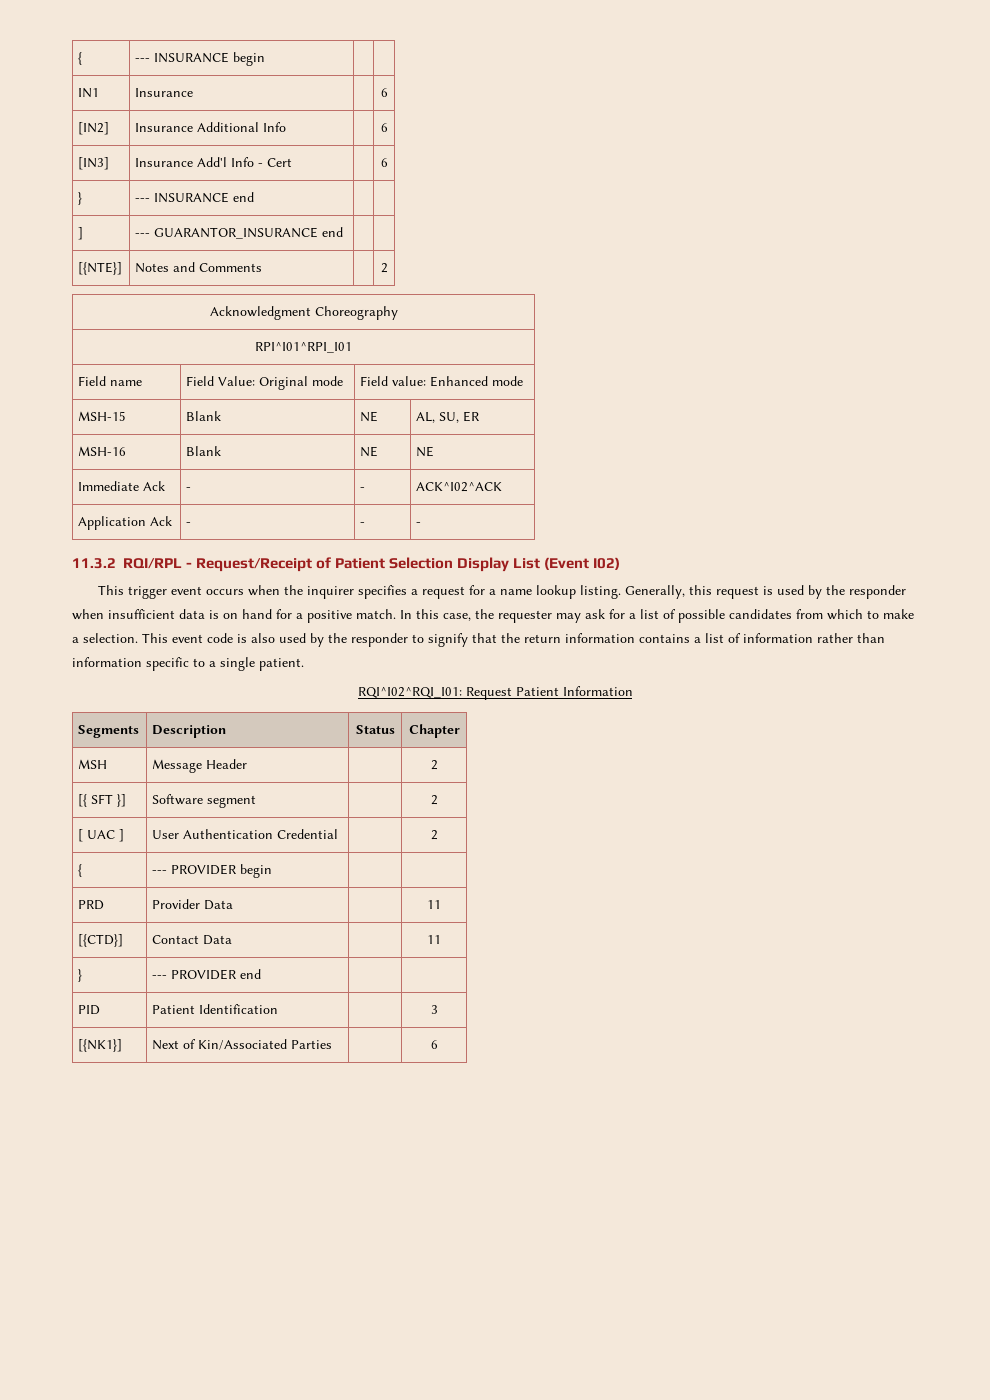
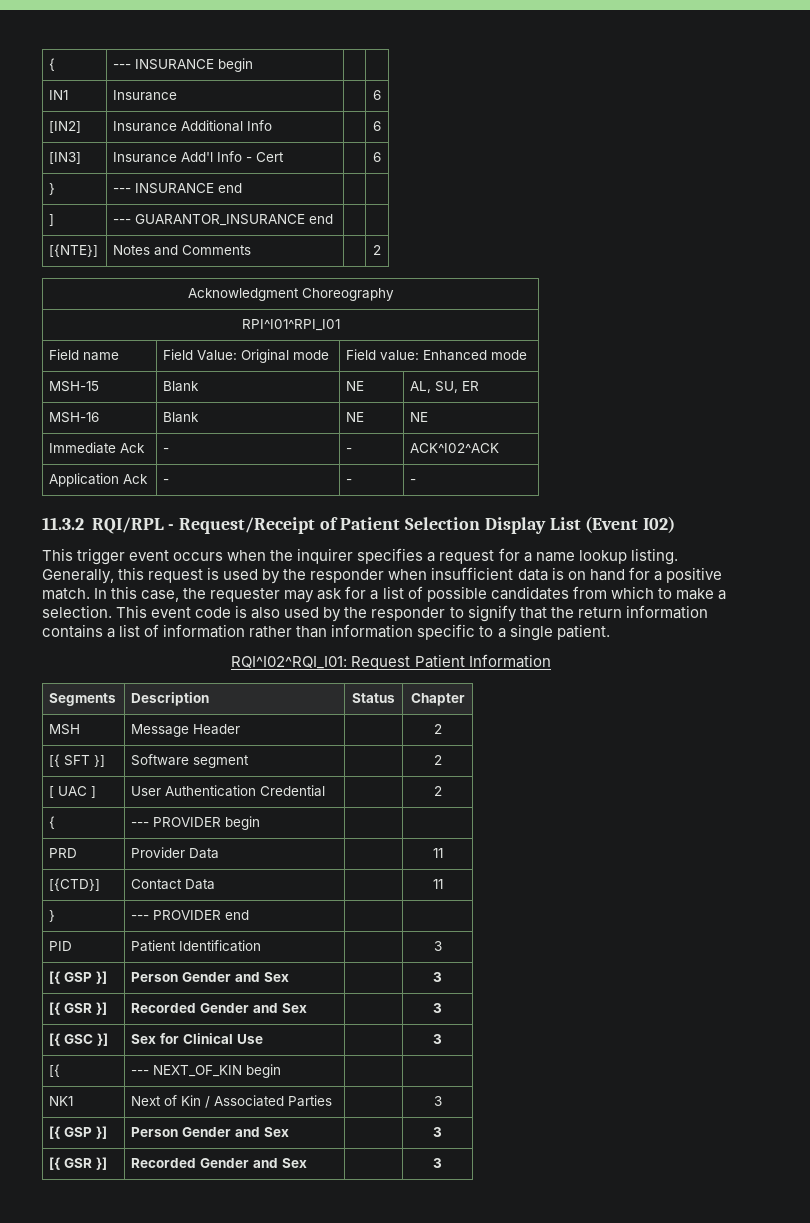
  PID | Patient Identification | | 3
- [{NK1}] | Next of Kin/Associated Parties | | 6
+ [{ GSP }] | Person Gender and Sex | | 3
+ [{ GSR }] | Recorded Gender and Sex | | 3
+ [{ GSC }] | Sex for Clinical Use | | 3
+ [{ | --- NEXT_OF_KIN begin | |
+ NK1 | Next of Kin / Associated Parties | | 3
+ [{ GSP }] | Person Gender and Sex | | 3
+ [{ GSR }] | Recorded Gender and Sex | | 3

